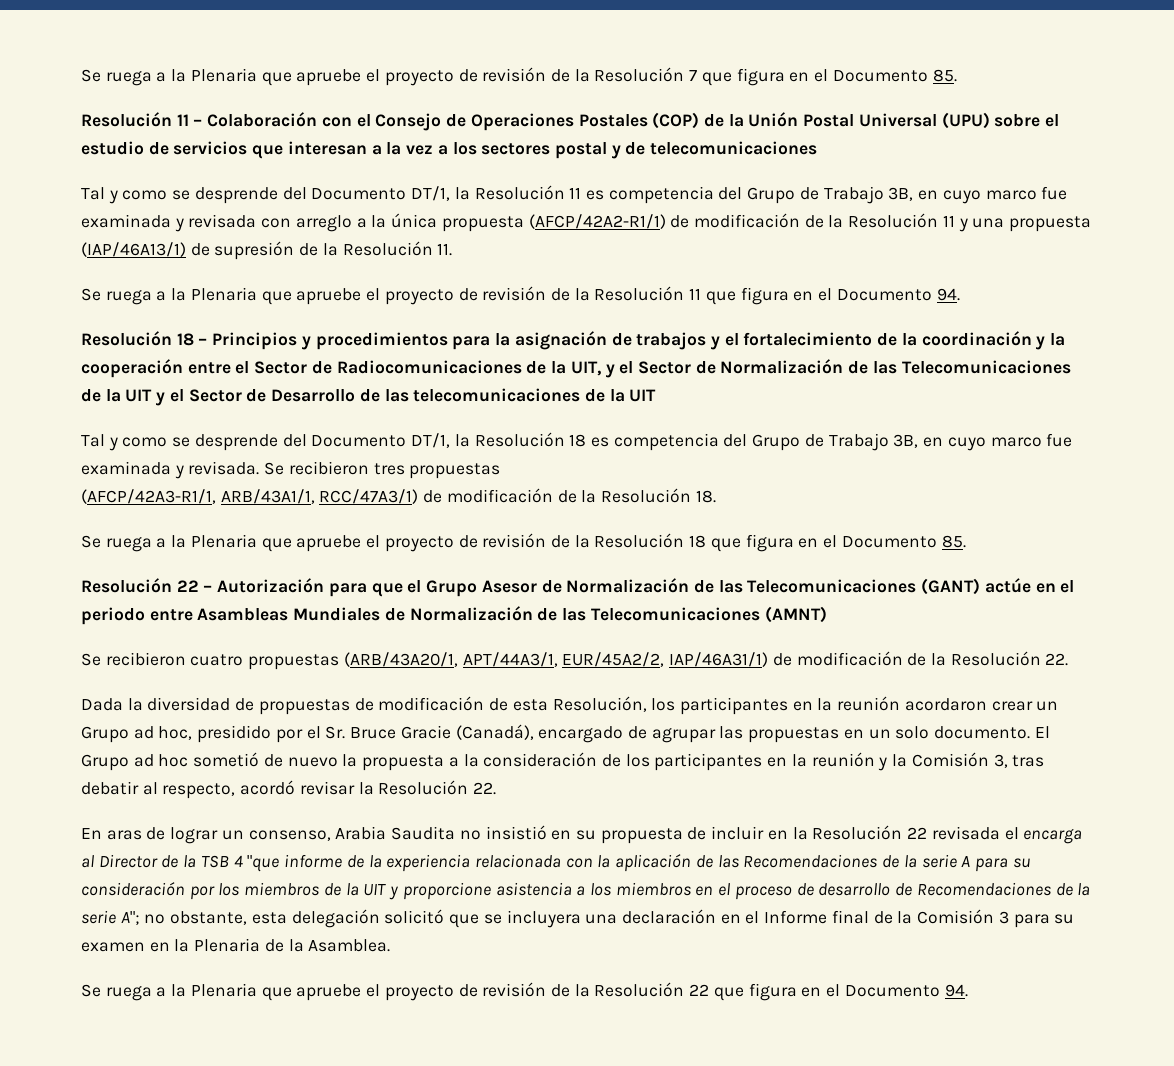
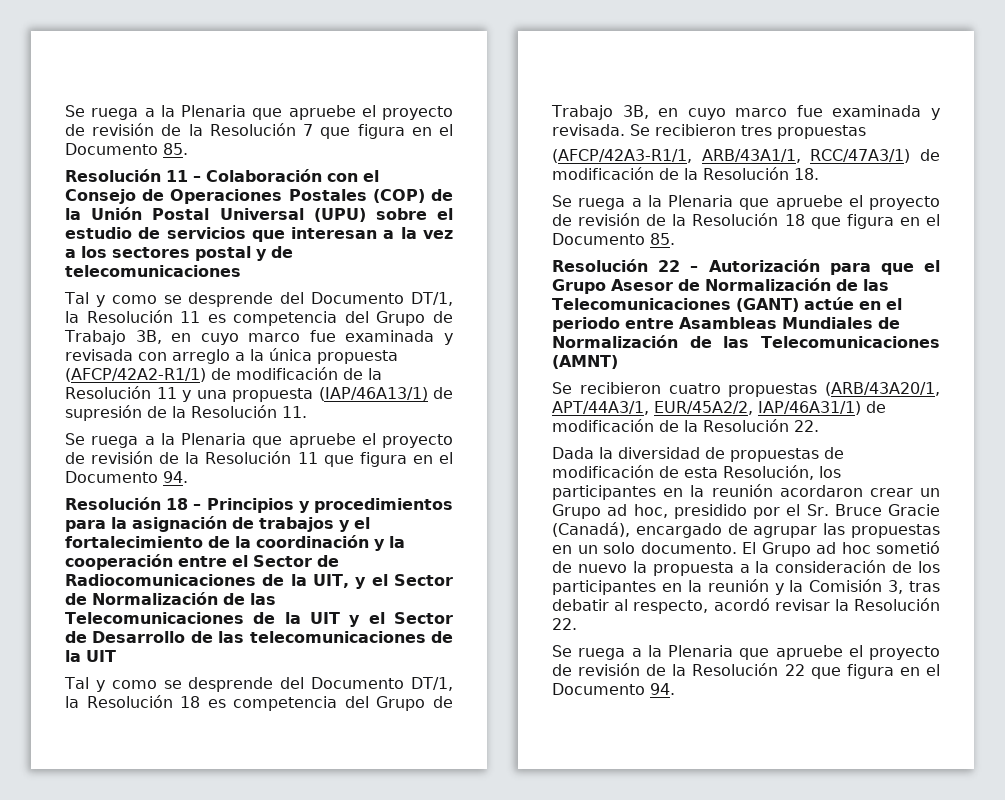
- En aras de lograr un consenso, Arabia Saudita no insistió en su propuesta de incluir en la Resolución 22 revisada el encarga al Director de la TSB 4 "que informe de la experiencia relacionada con la aplicación de las Recomendaciones de la serie A para su consideración por los miembros de la UIT y proporcione asistencia a los miembros en el proceso de desarrollo de Recomendaciones de la serie A"; no obstante, esta delegación solicitó que se incluyera una declaración en el Informe final de la Comisión 3 para su examen en la Plenaria de la Asamblea.

